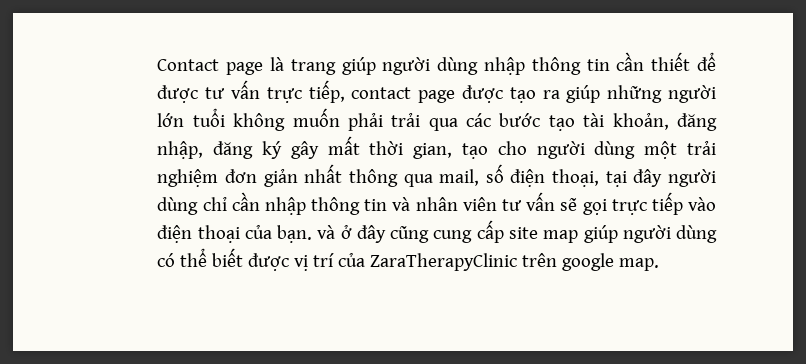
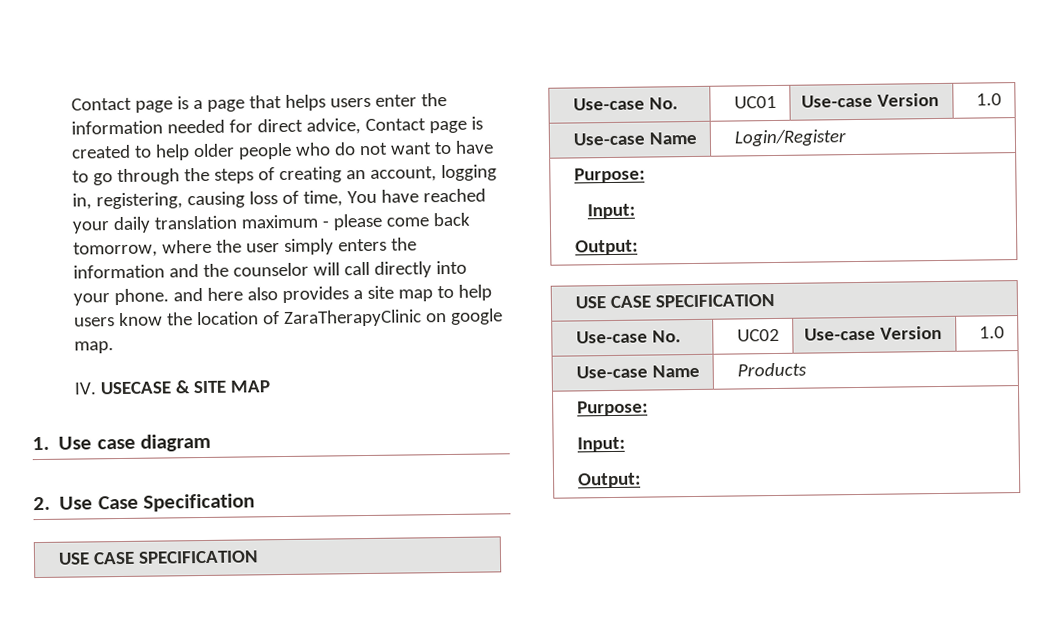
- Contact page là trang giúp người dùng nhập thông tin cần thiết để được tư vấn trực tiếp, contact page được tạo ra giúp những người lớn tuổi không muốn phải trải qua các bước tạo tài khoản, đăng nhập, đăng ký gây mất thời gian, tạo cho người dùng một trải nghiệm đơn giản nhất thông qua mail, số điện thoại, tại đây người dùng chỉ cần nhập thông tin và nhân viên tư vấn sẽ gọi trực tiếp vào điện thoại của bạn. và ở đây cũng cung cấp site map giúp người dùng có thể biết được vị trí của ZaraTherapyClinic trên google map.
+ Contact page is a page that helps users enter the information needed for direct advice, Contact page is created to help older people who do not want to have to go through the steps of creating an account, logging in, registering, causing loss of time, You have reached your daily translation maximum - please come back tomorrow, where the user simply enters the information and the counselor will call directly into your phone. and here also provides a site map to help users know the location of ZaraTherapyClinic on google map.
+ IV. USECASE & SITE MAP
+ 1. Use case diagram
+ 2. Use Case Specification
+ USE CASE SPECIFICATION
+ Use-case No. | UC01 | Use-case Version | 1.0
+ Use-case Name | Login/Register
+ Purpose:
+ Input:
+ Output:
+ USE CASE SPECIFICATION
+ Use-case No. | UC02 | Use-case Version | 1.0
+ Use-case Name | Products
+ Purpose:
+ Input:
+ Output:

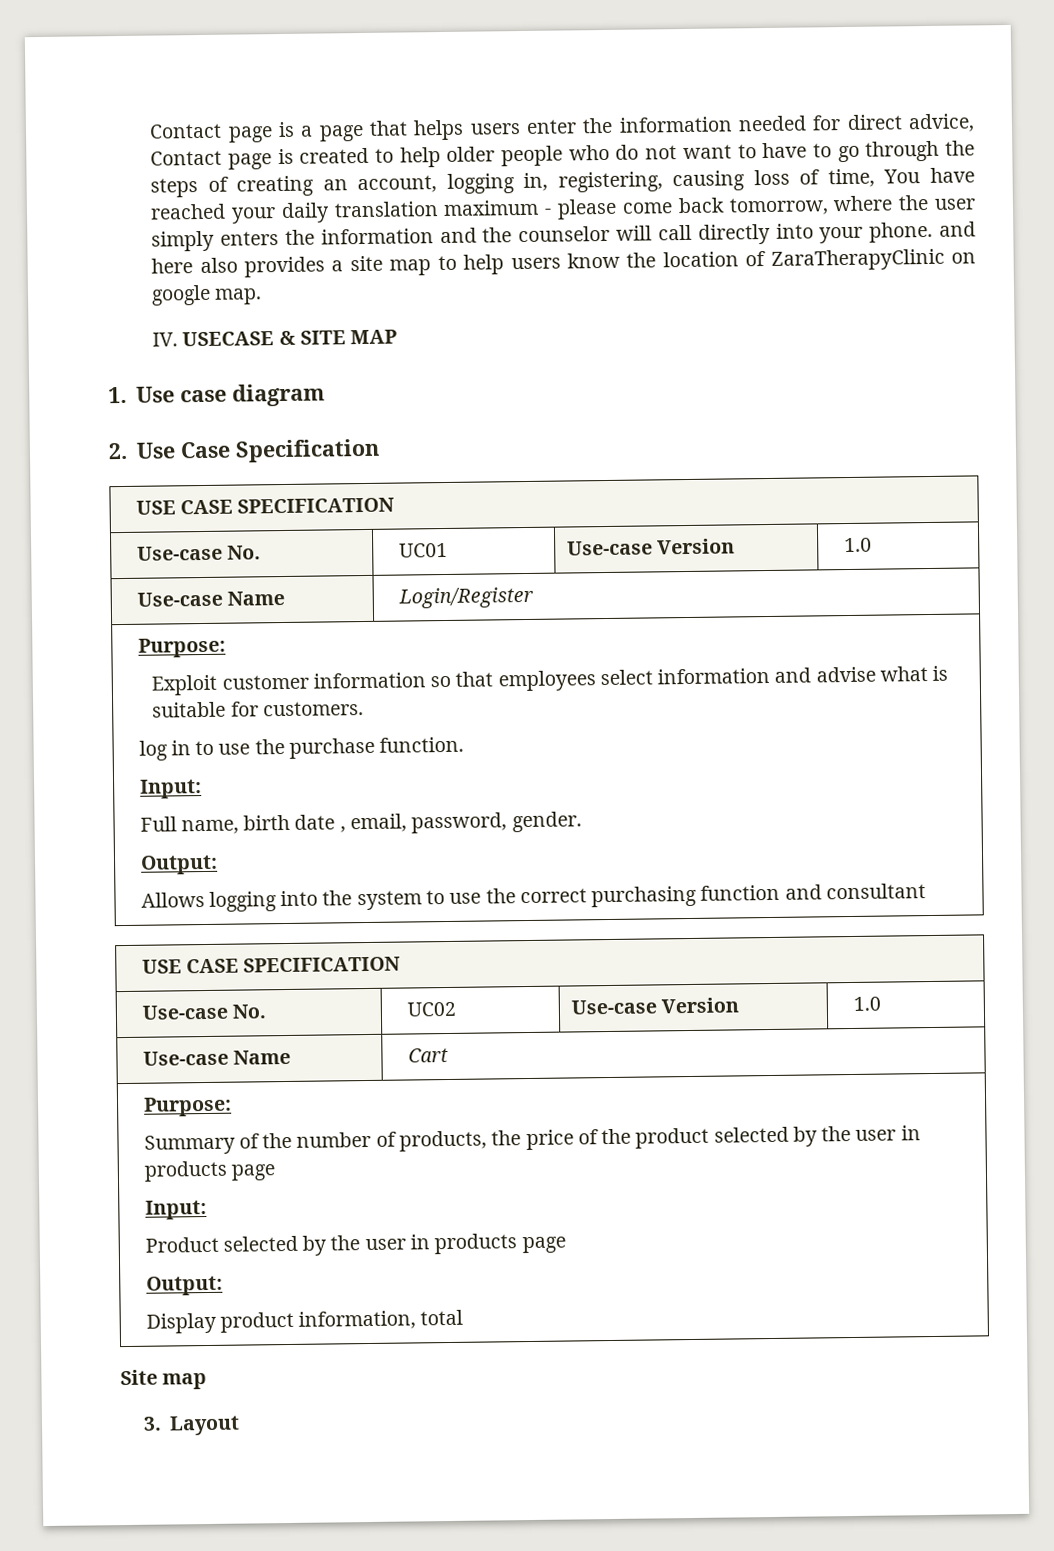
  Use-case Name | Login/Register
  Purpose:
+ Exploit customer information so that employees select information and advise what is suitable for customers.
+ log in to use the purchase function.
  Input:
+ Full name, birth date , email, password, gender.
  Output:
+ Allows logging into the system to use the correct purchasing function and consultant
- Use-case Name | Products
+ Use-case Name | Cart
  Purpose:
+ Summary of the number of products, the price of the product selected by the user in products page
  Input:
+ Product selected by the user in products page
  Output:
+ Display product information, total
+ Site map
+ 3. Layout

